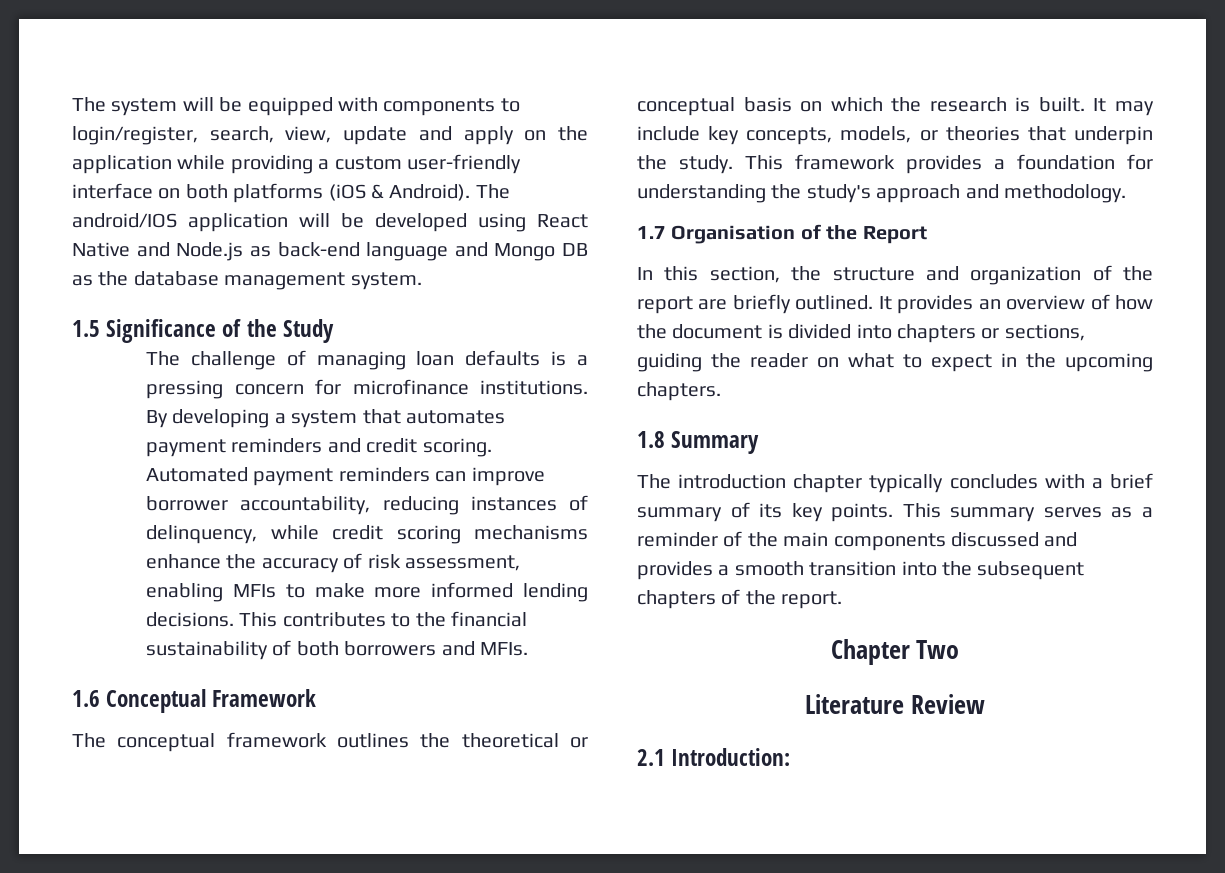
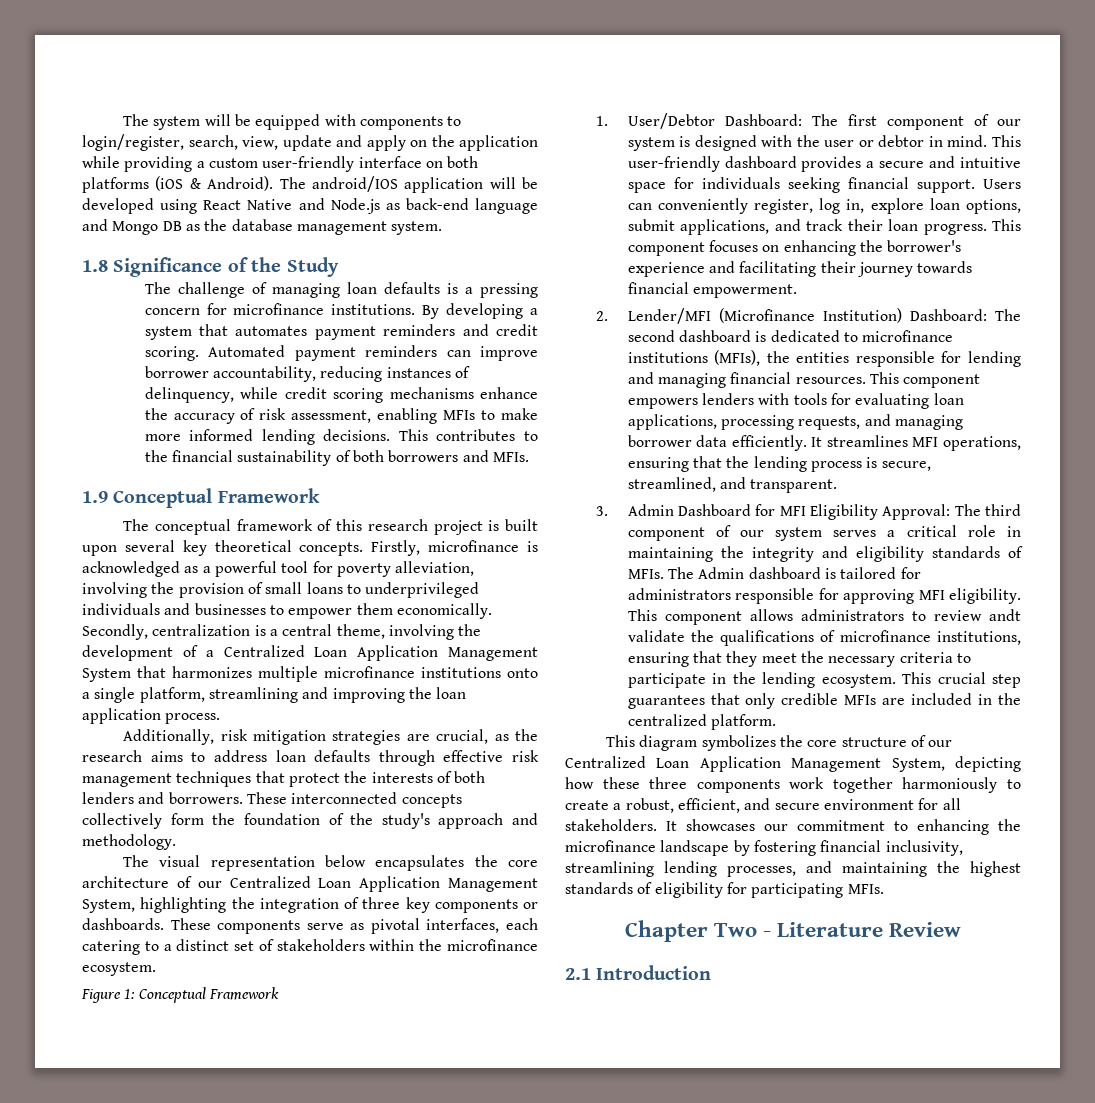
- 1.5 Significance of the Study
+ 1.8 Significance of the Study
- 1.6 Conceptual Framework
+ 1.9 Conceptual Framework
- The conceptual framework outlines the theoretical or conceptual basis on which the research is built. It may include key concepts, models, or theories that underpin the study. This framework provides a foundation for understanding the study's approach and methodology.
+ The conceptual framework of this research project is built upon several key theoretical concepts. Firstly, microfinance is acknowledged as a powerful tool for poverty alleviation, involving the provision of small loans to underprivileged individuals and businesses to empower them economically. Secondly, centralization is a central theme, involving the development of a Centralized Loan Application Management System that harmonizes multiple microfinance institutions onto a single platform, streamlining and improving the loan application process.
+ Additionally, risk mitigation strategies are crucial, as the research aims to address loan defaults through effective risk management techniques that protect the interests of both lenders and borrowers. These interconnected concepts collectively form the foundation of the study's approach and methodology.
- 1.7 Organisation of the Report
- In this section, the structure and organization of the report are briefly outlined. It provides an overview of how the document is divided into chapters or sections, guiding the reader on what to expect in the upcoming chapters.
- 1.8 Summary
- The introduction chapter typically concludes with a brief summary of its key points. This summary serves as a reminder of the main components discussed and provides a smooth transition into the subsequent chapters of the report.
+ The visual representation below encapsulates the core architecture of our Centralized Loan Application Management System, highlighting the integration of three key components or dashboards. These components serve as pivotal interfaces, each catering to a distinct set of stakeholders within the microfinance ecosystem.
+ Figure 1: Conceptual Framework
+ 1. User/Debtor Dashboard: The first component of our system is designed with the user or debtor in mind. This user-friendly dashboard provides a secure and intuitive space for individuals seeking financial support. Users can conveniently register, log in, explore loan options, submit applications, and track their loan progress. This component focuses on enhancing the borrower's experience and facilitating their journey towards financial empowerment.
+ 2. Lender/MFI (Microfinance Institution) Dashboard: The second dashboard is dedicated to microfinance institutions (MFIs), the entities responsible for lending and managing financial resources. This component empowers lenders with tools for evaluating loan applications, processing requests, and managing borrower data efficiently. It streamlines MFI operations, ensuring that the lending process is secure, streamlined, and transparent.
+ 3. Admin Dashboard for MFI Eligibility Approval: The third component of our system serves a critical role in maintaining the integrity and eligibility standards of MFIs. The Admin dashboard is tailored for administrators responsible for approving MFI eligibility. This component allows administrators to review andt validate the qualifications of microfinance institutions, ensuring that they meet the necessary criteria to participate in the lending ecosystem. This crucial step guarantees that only credible MFIs are included in the centralized platform.
+ This diagram symbolizes the core structure of our Centralized Loan Application Management System, depicting how these three components work together harmoniously to create a robust, efficient, and secure environment for all stakeholders. It showcases our commitment to enhancing the microfinance landscape by fostering financial inclusivity, streamlining lending processes, and maintaining the highest standards of eligibility for participating MFIs.
- Chapter Two
- Literature Review
+ Chapter Two - Literature Review
- 2.1 Introduction:
+ 2.1 Introduction

